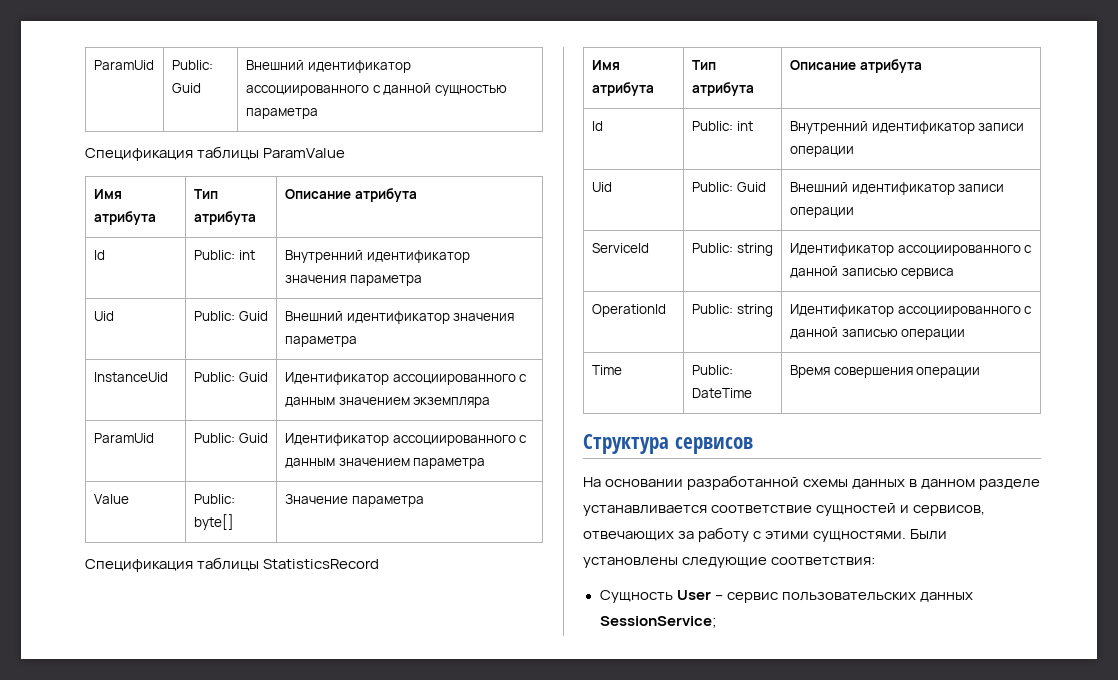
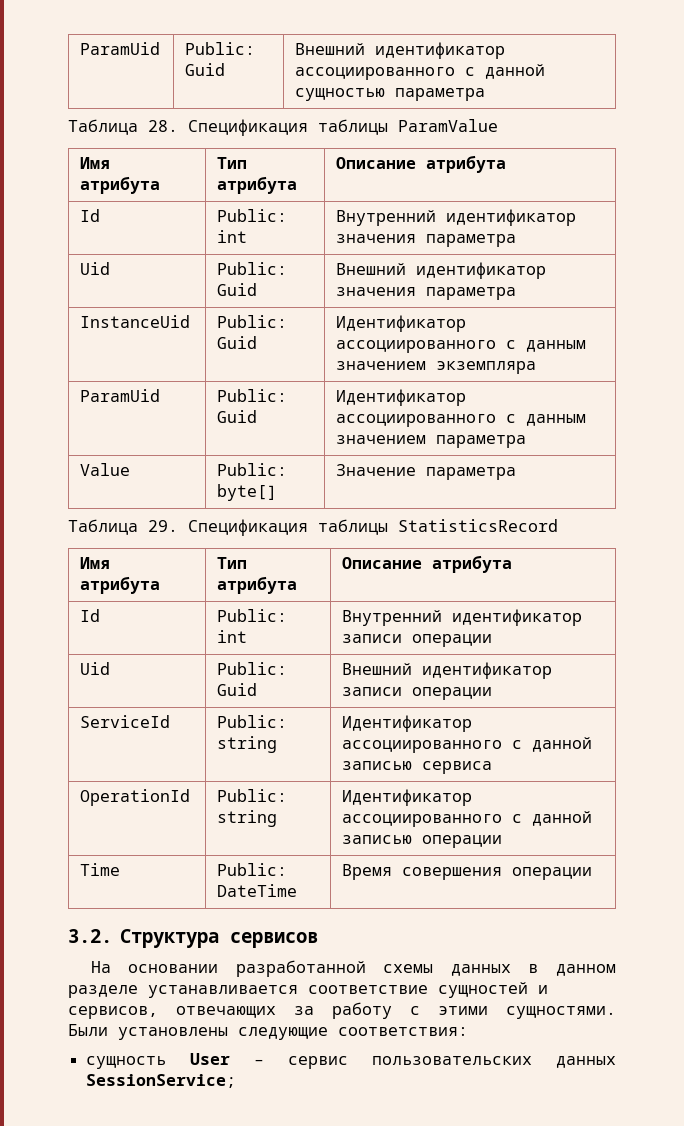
- Спецификация таблицы ParamValue
+ Таблица 28. Спецификация таблицы ParamValue
- Спецификация таблицы StatisticsRecord
+ Таблица 29. Спецификация таблицы StatisticsRecord
- Структура сервисов
+ 3.2. Структура сервисов
- Сущность User – сервис пользовательских данных SessionService;
+ сущность User – сервис пользовательских данных SessionService;

